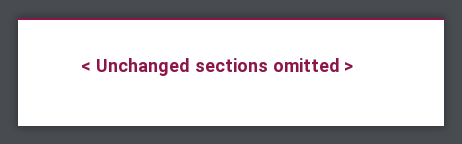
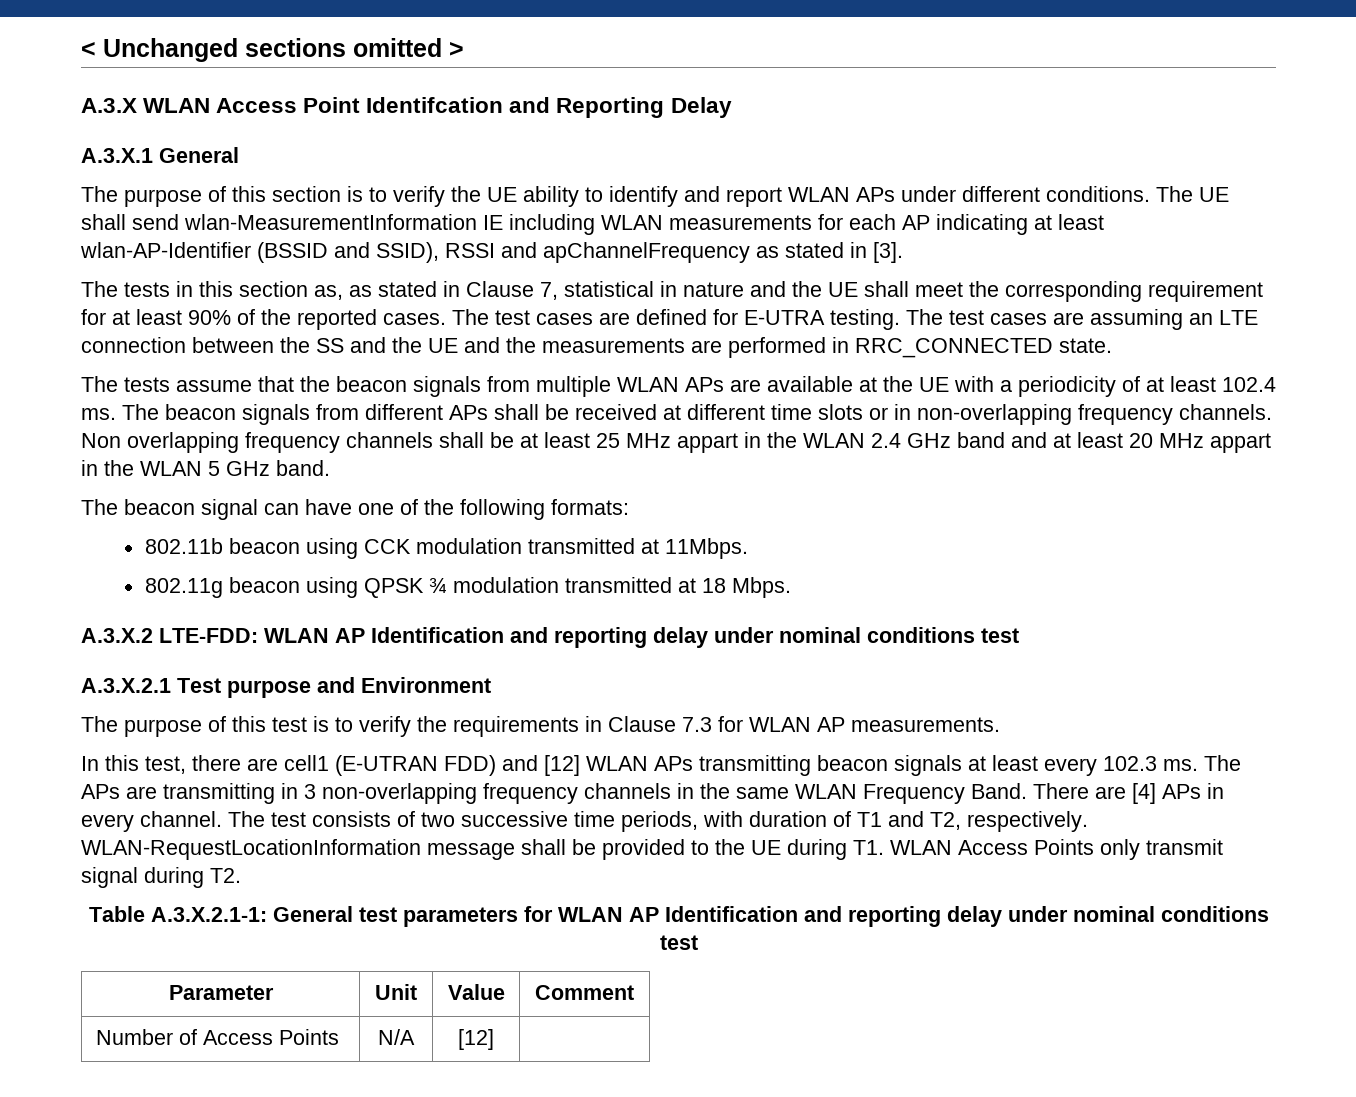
+ A.3.X WLAN Access Point Identifcation and Reporting Delay
+ A.3.X.1 General
+ The purpose of this section is to verify the UE ability to identify and report WLAN APs under different conditions. The UE shall send wlan-MeasurementInformation IE including WLAN measurements for each AP indicating at least wlan-AP-Identifier (BSSID and SSID), RSSI and apChannelFrequency as stated in [3].
+ The tests in this section as, as stated in Clause 7, statistical in nature and the UE shall meet the corresponding requirement for at least 90% of the reported cases. The test cases are defined for E-UTRA testing. The test cases are assuming an LTE connection between the SS and the UE and the measurements are performed in RRC_CONNECTED state.
+ The tests assume that the beacon signals from multiple WLAN APs are available at the UE with a periodicity of at least 102.4 ms. The beacon signals from different APs shall be received at different time slots or in non-overlapping frequency channels. Non overlapping frequency channels shall be at least 25 MHz appart in the WLAN 2.4 GHz band and at least 20 MHz appart in the WLAN 5 GHz band.
+ The beacon signal can have one of the following formats:
+ 802.11b beacon using CCK modulation transmitted at 11Mbps.
+ 802.11g beacon using QPSK ¾ modulation transmitted at 18 Mbps.
+ A.3.X.2 LTE-FDD: WLAN AP Identification and reporting delay under nominal conditions test
+ A.3.X.2.1 Test purpose and Environment
+ The purpose of this test is to verify the requirements in Clause 7.3 for WLAN AP measurements.
+ In this test, there are cell1 (E-UTRAN FDD) and [12] WLAN APs transmitting beacon signals at least every 102.3 ms. The APs are transmitting in 3 non-overlapping frequency channels in the same WLAN Frequency Band. There are [4] APs in every channel. The test consists of two successive time periods, with duration of T1 and T2, respectively. WLAN-RequestLocationInformation message shall be provided to the UE during T1. WLAN Access Points only transmit signal during T2.
+ Table A.3.X.2.1-1: General test parameters for WLAN AP Identification and reporting delay under nominal conditions test
+ Parameter | Unit | Value | Comment
+ Number of Access Points | N/A | [12] |

